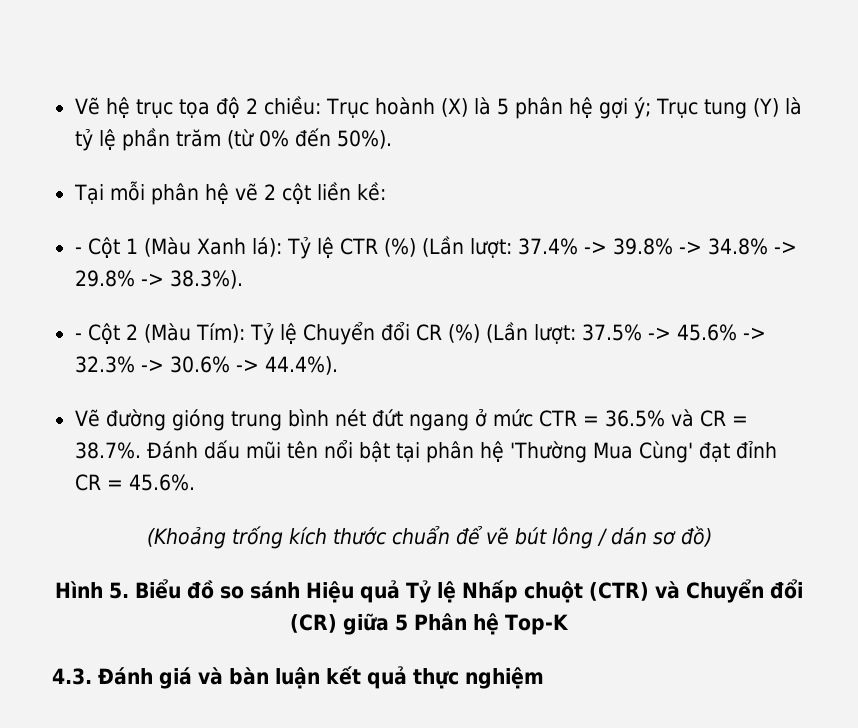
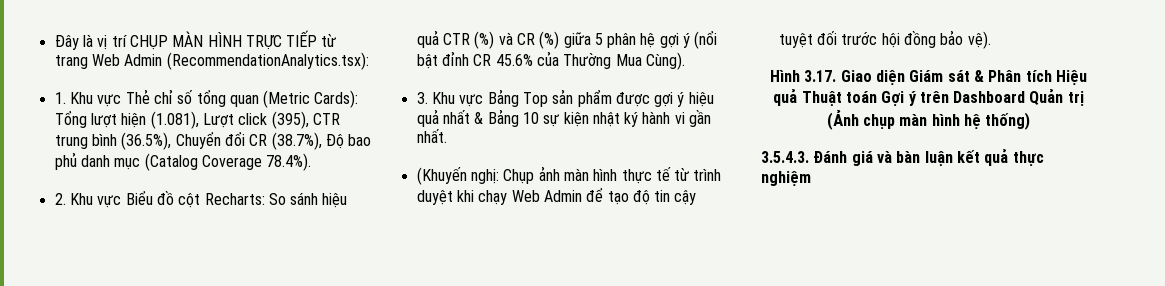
- Vẽ hệ trục tọa độ 2 chiều: Trục hoành (X) là 5 phân hệ gợi ý; Trục tung (Y) là tỷ lệ phần trăm (từ 0% đến 50%).
- Tại mỗi phân hệ vẽ 2 cột liền kề:
- - Cột 1 (Màu Xanh lá): Tỷ lệ CTR (%) (Lần lượt: 37.4% -> 39.8% -> 34.8% -> 29.8% -> 38.3%).
- - Cột 2 (Màu Tím): Tỷ lệ Chuyển đổi CR (%) (Lần lượt: 37.5% -> 45.6% -> 32.3% -> 30.6% -> 44.4%).
- Vẽ đường gióng trung bình nét đứt ngang ở mức CTR = 36.5% và CR = 38.7%. Đánh dấu mũi tên nổi bật tại phân hệ 'Thường Mua Cùng' đạt đỉnh CR = 45.6%.
- (Khoảng trống kích thước chuẩn để vẽ bút lông / dán sơ đồ)
- Hình 5. Biểu đồ so sánh Hiệu quả Tỷ lệ Nhấp chuột (CTR) và Chuyển đổi (CR) giữa 5 Phân hệ Top-K
- 4.3. Đánh giá và bàn luận kết quả thực nghiệm
+ Đây là vị trí CHỤP MÀN HÌNH TRỰC TIẾP từ trang Web Admin (RecommendationAnalytics.tsx):
+ 1. Khu vực Thẻ chỉ số tổng quan (Metric Cards): Tổng lượt hiện (1.081), Lượt click (395), CTR trung bình (36.5%), Chuyển đổi CR (38.7%), Độ bao phủ danh mục (Catalog Coverage 78.4%).
+ 2. Khu vực Biểu đồ cột Recharts: So sánh hiệu quả CTR (%) và CR (%) giữa 5 phân hệ gợi ý (nổi bật đỉnh CR 45.6% của Thường Mua Cùng).
+ 3. Khu vực Bảng Top sản phẩm được gợi ý hiệu quả nhất & Bảng 10 sự kiện nhật ký hành vi gần nhất.
+ (Khuyến nghị: Chụp ảnh màn hình thực tế từ trình duyệt khi chạy Web Admin để tạo độ tin cậy tuyệt đối trước hội đồng bảo vệ).
+ Hình 3.17. Giao diện Giám sát & Phân tích Hiệu quả Thuật toán Gợi ý trên Dashboard Quản trị (Ảnh chụp màn hình hệ thống)
+ 3.5.4.3. Đánh giá và bàn luận kết quả thực nghiệm

